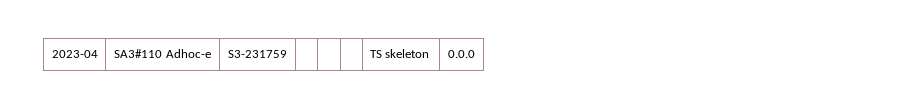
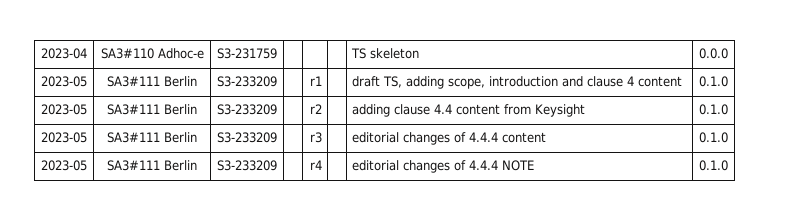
+ 2023-05 | SA3#111 Berlin | S3-233209 | | r1 | | draft TS, adding scope, introduction and clause 4 content | 0.1.0
+ 2023-05 | SA3#111 Berlin | S3-233209 | | r2 | | adding clause 4.4 content from Keysight | 0.1.0
+ 2023-05 | SA3#111 Berlin | S3-233209 | | r3 | | editorial changes of 4.4.4 content | 0.1.0
+ 2023-05 | SA3#111 Berlin | S3-233209 | | r4 | | editorial changes of 4.4.4 NOTE | 0.1.0

